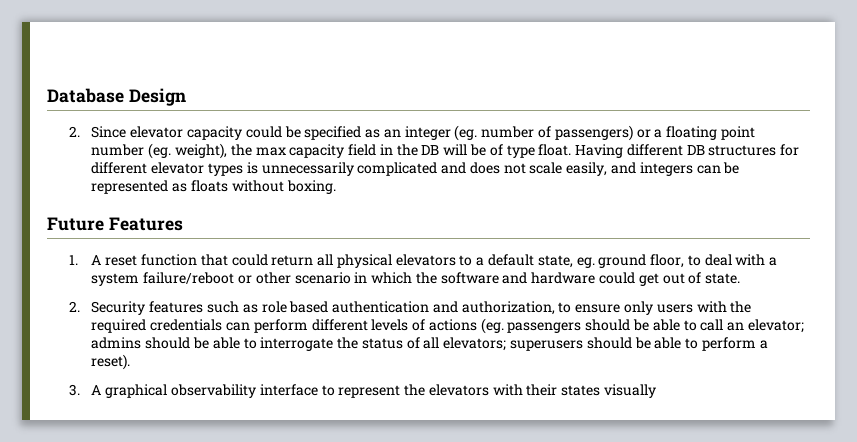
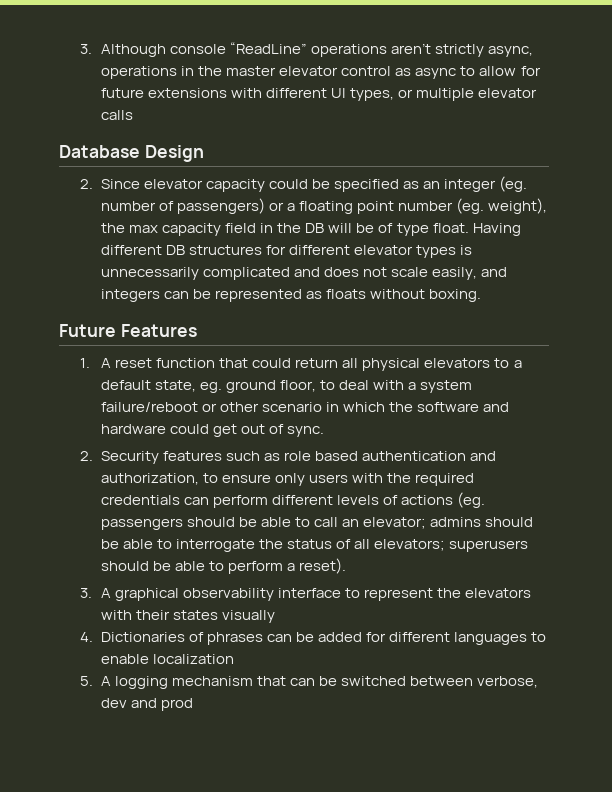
+ 3. Although console “ReadLine” operations aren’t strictly async, operations in the master elevator control as async to allow for future extensions with different UI types, or multiple elevator calls
- 1. A reset function that could return all physical elevators to a default state, eg. ground floor, to deal with a system failure/reboot or other scenario in which the software and hardware could get out of state.
+ 1. A reset function that could return all physical elevators to a default state, eg. ground floor, to deal with a system failure/reboot or other scenario in which the software and hardware could get out of sync.
+ 4. Dictionaries of phrases can be added for different languages to enable localization
+ 5. A logging mechanism that can be switched between verbose, dev and prod

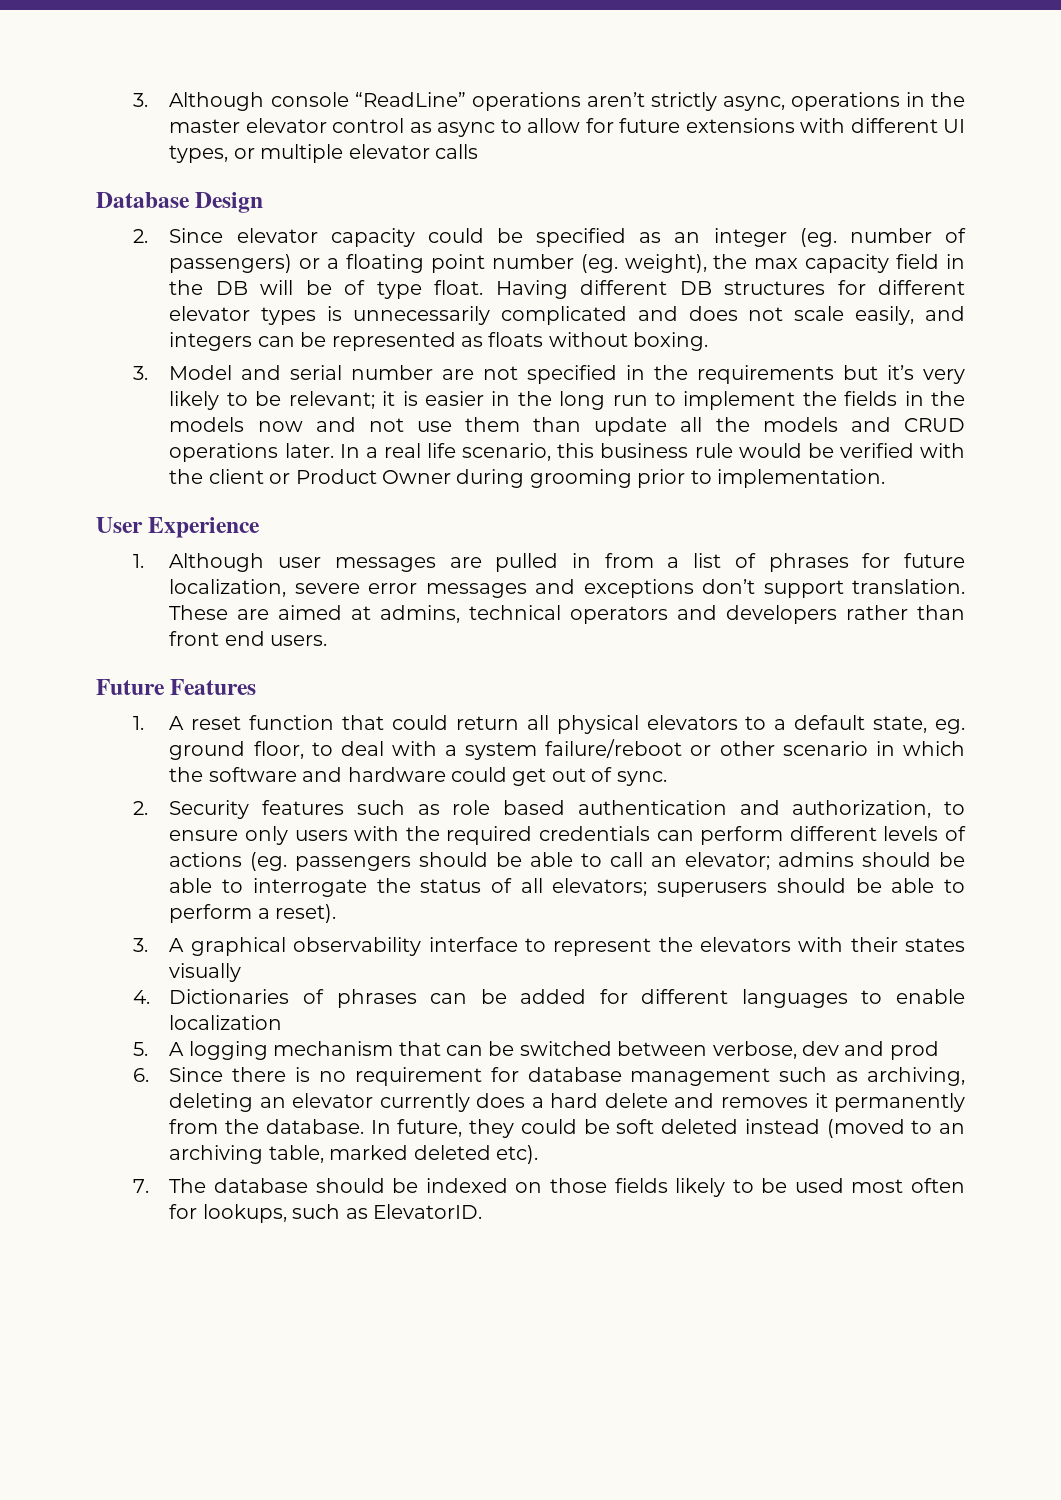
+ 3. Model and serial number are not specified in the requirements but it’s very likely to be relevant; it is easier in the long run to implement the fields in the models now and not use them than update all the models and CRUD operations later. In a real life scenario, this business rule would be verified with the client or Product Owner during grooming prior to implementation.
+ User Experience
+ 1. Although user messages are pulled in from a list of phrases for future localization, severe error messages and exceptions don’t support translation. These are aimed at admins, technical operators and developers rather than front end users.
+ 6. Since there is no requirement for database management such as archiving, deleting an elevator currently does a hard delete and removes it permanently from the database. In future, they could be soft deleted instead (moved to an archiving table, marked deleted etc).
+ 7. The database should be indexed on those fields likely to be used most often for lookups, such as ElevatorID.

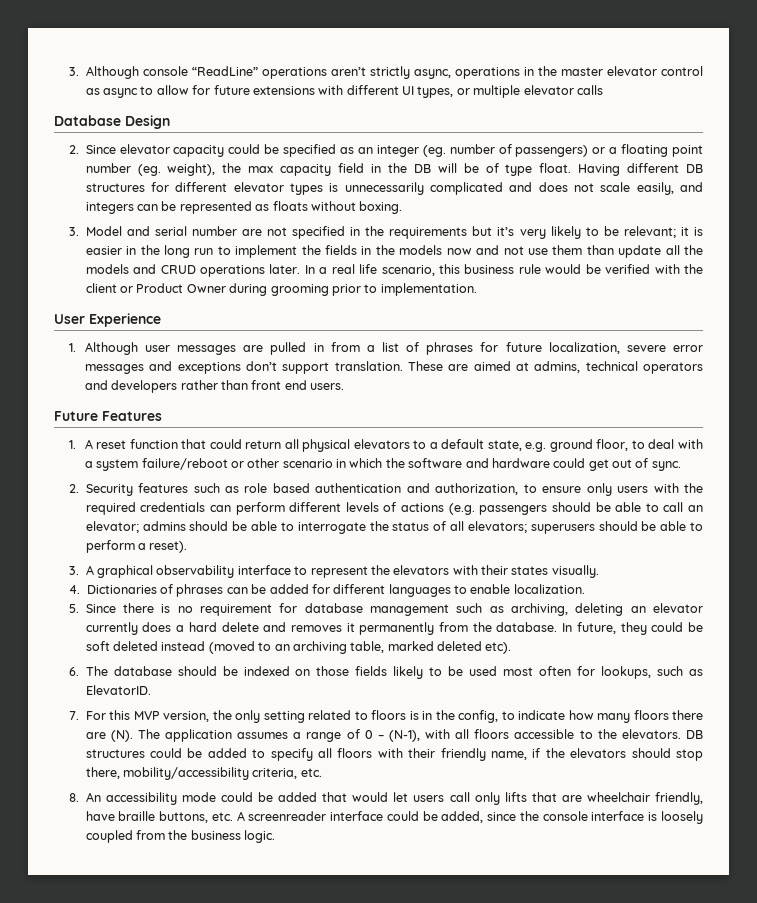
- 1. A reset function that could return all physical elevators to a default state, eg. ground floor, to deal with a system failure/reboot or other scenario in which the software and hardware could get out of sync.
+ 1. A reset function that could return all physical elevators to a default state, e.g. ground floor, to deal with a system failure/reboot or other scenario in which the software and hardware could get out of sync.
- 2. Security features such as role based authentication and authorization, to ensure only users with the required credentials can perform different levels of actions (eg. passengers should be able to call an elevator; admins should be able to interrogate the status of all elevators; superusers should be able to perform a reset).
+ 2. Security features such as role based authentication and authorization, to ensure only users with the required credentials can perform different levels of actions (e.g. passengers should be able to call an elevator; admins should be able to interrogate the status of all elevators; superusers should be able to perform a reset).
- 3. A graphical observability interface to represent the elevators with their states visually
+ 3. A graphical observability interface to represent the elevators with their states visually.
- 4. Dictionaries of phrases can be added for different languages to enable localization
- 5. A logging mechanism that can be switched between verbose, dev and prod
- 6. Since there is no requirement for database management such as archiving, deleting an elevator currently does a hard delete and removes it permanently from the database.
+ 4. Dictionaries of phrases can be added for different languages to enable localization.
+ 5. Since there is no requirement for database management such as archiving, deleting an elevator currently does a hard delete and removes it permanently from the database.
- 7. The database should be indexed on those fields likely to be used most often for lookups, such as ElevatorID.
+ 6. The database should be indexed on those fields likely to be used most often for lookups, such as ElevatorID.
+ 7. For this MVP version, the only setting related to floors is in the config, to indicate how many floors there are (N). The application assumes a range of 0 – (N-1), with all floors accessible to the elevators. DB structures could be added to specify all floors with their friendly name, if the elevators should stop there, mobility/accessibility criteria, etc.
+ 8. An accessibility mode could be added that would let users call only lifts that are wheelchair friendly, have braille buttons, etc. A screenreader interface could be added, since the console interface is loosely coupled from the business logic.

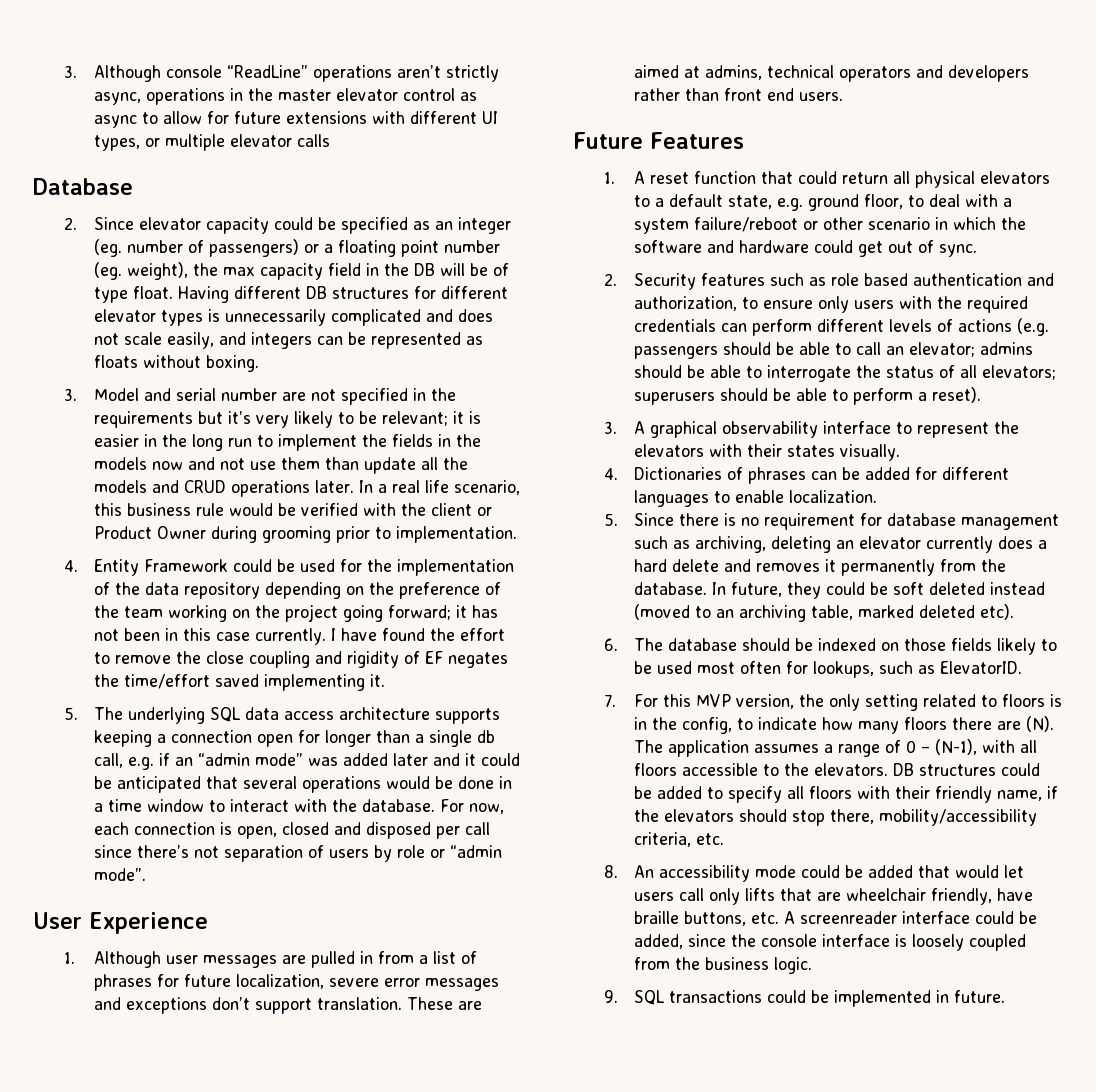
- Database Design
+ Database
+ 4. Entity Framework could be used for the implementation of the data repository depending on the preference of the team working on the project going forward; it has not been in this case currently. I have found the effort to remove the close coupling and rigidity of EF negates the time/effort saved implementing it.
+ 5. The underlying SQL data access architecture supports keeping a connection open for longer than a single db call, e.g. if an “admin mode” was added later and it could be anticipated that several operations would be done in a time window to interact with the database. For now, each connection is open, closed and disposed per call since there’s not separation of users by role or “admin mode”.
+ 9. SQL transactions could be implemented in future.

